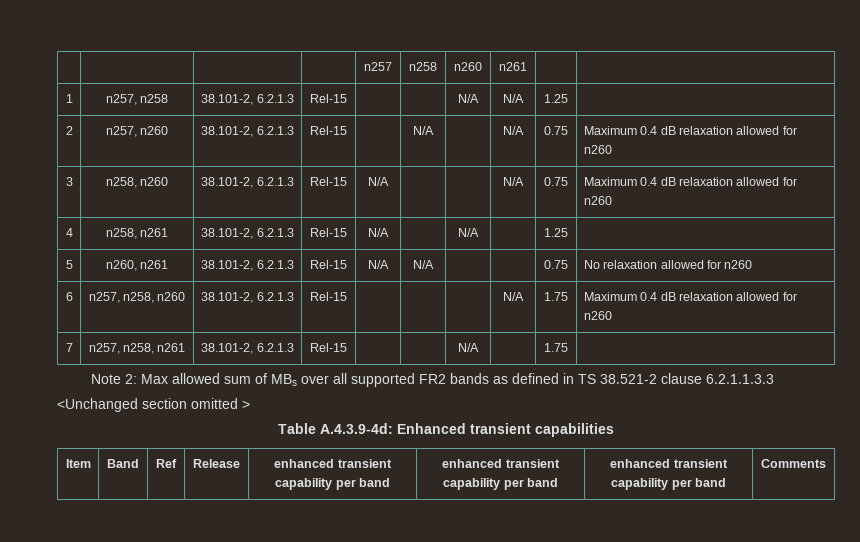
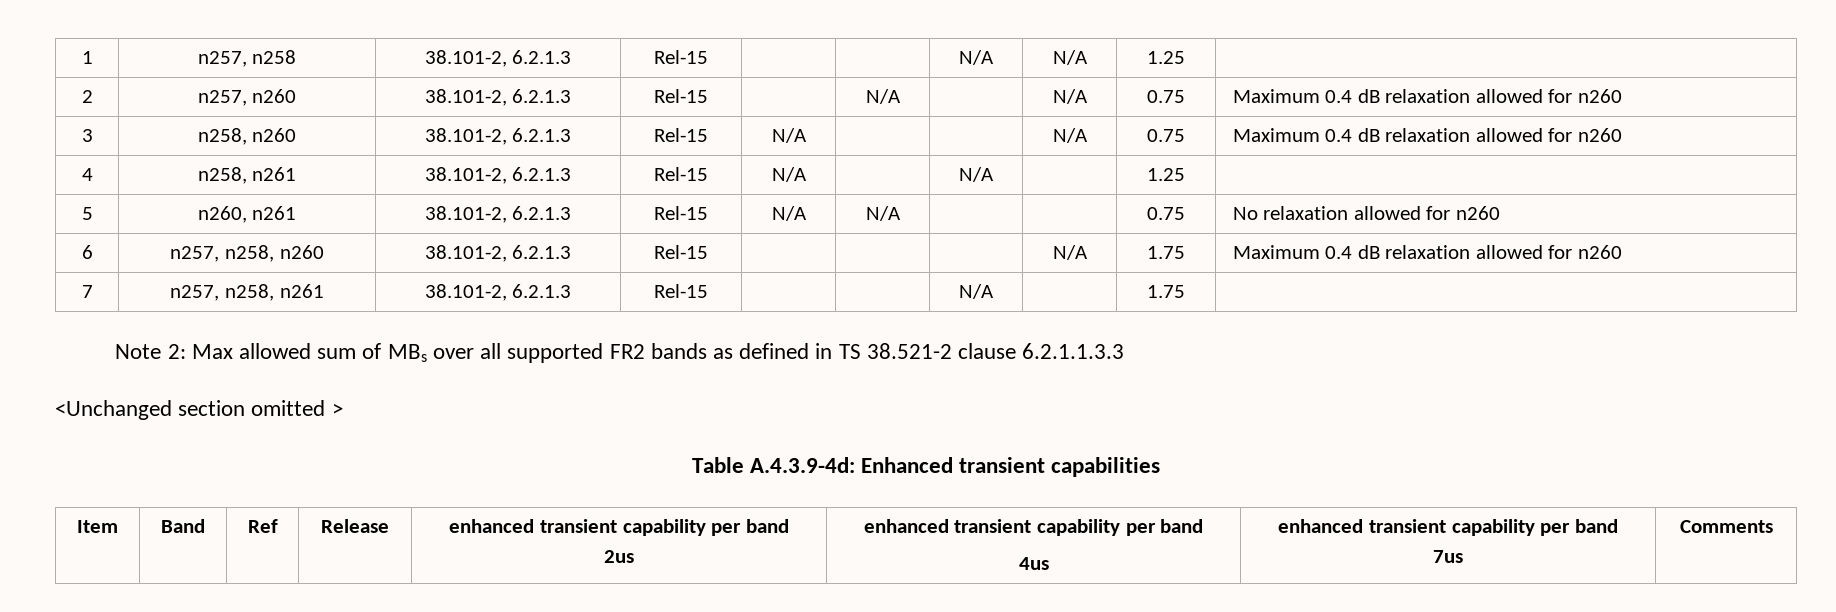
- | | | | n257 | n258 | n260 | n261 | |
- Item | Band | Ref | Release | enhanced transient capability per band | enhanced transient capability per band | enhanced transient capability per band | Comments
+ Item | Band | Ref | Release | enhanced transient capability per band
+ 2us | enhanced transient capability per band
+ 4us | enhanced transient capability per band
+ 7us | Comments

